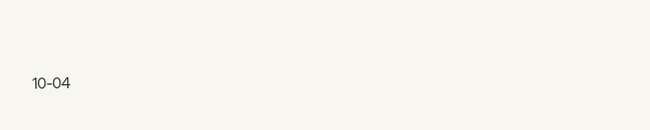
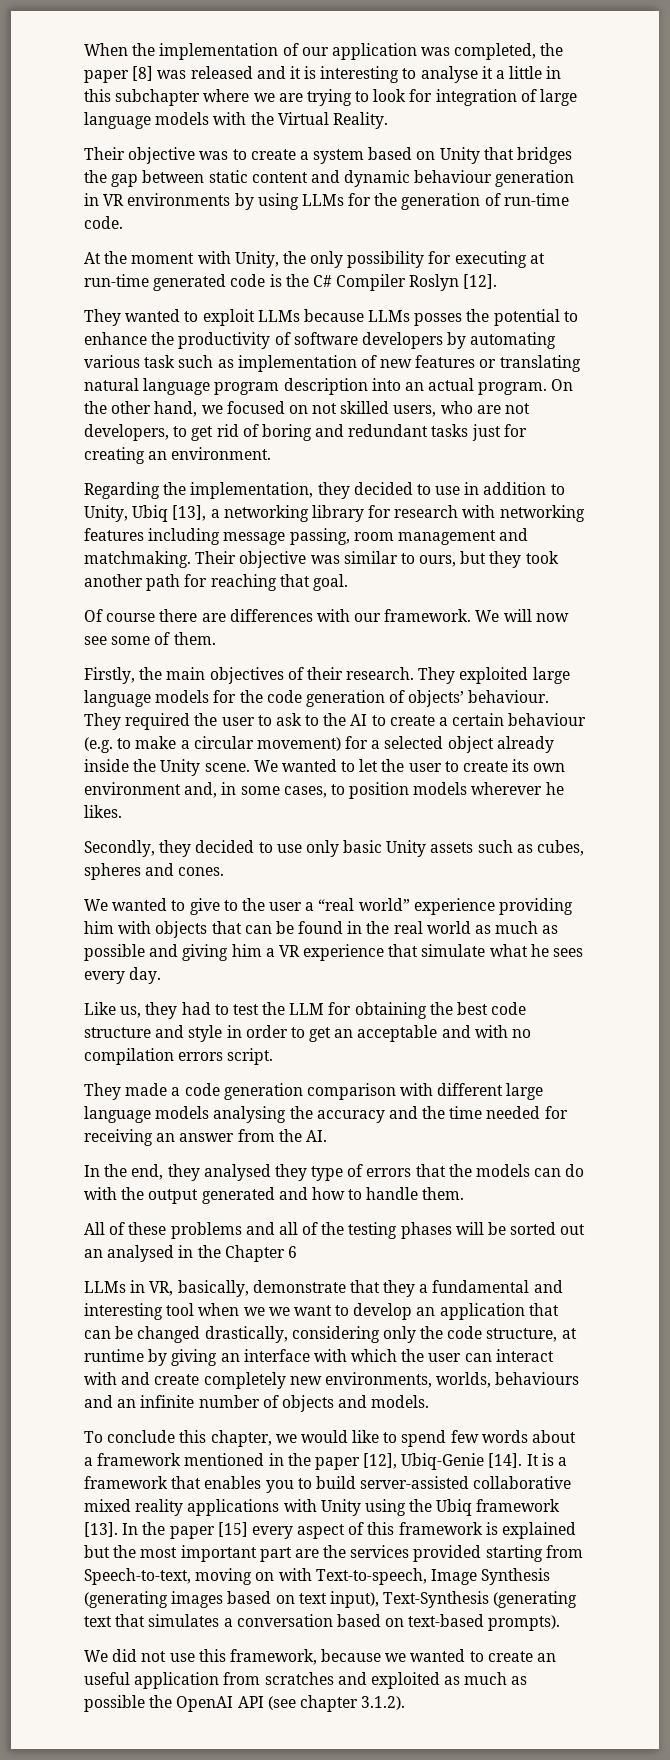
- 10-04
+ When the implementation of our application was completed, the paper [8] was released and it is interesting to analyse it a little in this subchapter where we are trying to look for integration of large language models with the Virtual Reality.
+ Their objective was to create a system based on Unity that bridges the gap between static content and dynamic behaviour generation in VR environments by using LLMs for the generation of run-time code.
+ At the moment with Unity, the only possibility for executing at run-time generated code is the C# Compiler Roslyn [12].
+ They wanted to exploit LLMs because LLMs posses the potential to enhance the productivity of software developers by automating various task such as implementation of new features or translating natural language program description into an actual program. On the other hand, we focused on not skilled users, who are not developers, to get rid of boring and redundant tasks just for creating an environment.
+ Regarding the implementation, they decided to use in addition to Unity, Ubiq [13], a networking library for research with networking features including message passing, room management and matchmaking. Their objective was similar to ours, but they took another path for reaching that goal.
+ Of course there are differences with our framework. We will now see some of them.
+ Firstly, the main objectives of their research. They exploited large language models for the code generation of objects’ behaviour. They required the user to ask to the AI to create a certain behaviour (e.g. to make a circular movement) for a selected object already inside the Unity scene. We wanted to let the user to create its own environment and, in some cases, to position models wherever he likes.
+ Secondly, they decided to use only basic Unity assets such as cubes, spheres and cones.
+ We wanted to give to the user a “real world” experience providing him with objects that can be found in the real world as much as possible and giving him a VR experience that simulate what he sees every day.
+ Like us, they had to test the LLM for obtaining the best code structure and style in order to get an acceptable and with no compilation errors script.
+ They made a code generation comparison with different large language models analysing the accuracy and the time needed for receiving an answer from the AI.
+ In the end, they analysed they type of errors that the models can do with the output generated and how to handle them.
+ All of these problems and all of the testing phases will be sorted out an analysed in the Chapter 6
+ LLMs in VR, basically, demonstrate that they a fundamental and interesting tool when we we want to develop an application that can be changed drastically, considering only the code structure, at runtime by giving an interface with which the user can interact with and create completely new environments, worlds, behaviours and an infinite number of objects and models.
+ To conclude this chapter, we would like to spend few words about a framework mentioned in the paper [12], Ubiq-Genie [14]. It is a framework that enables you to build server-assisted collaborative mixed reality applications with Unity using the Ubiq framework [13]. In the paper [15] every aspect of this framework is explained but the most important part are the services provided starting from Speech-to-text, moving on with Text-to-speech, Image Synthesis (generating images based on text input), Text-Synthesis (generating text that simulates a conversation based on text-based prompts).
+ We did not use this framework, because we wanted to create an useful application from scratches and exploited as much as possible the OpenAI API (see chapter 3.1.2).

